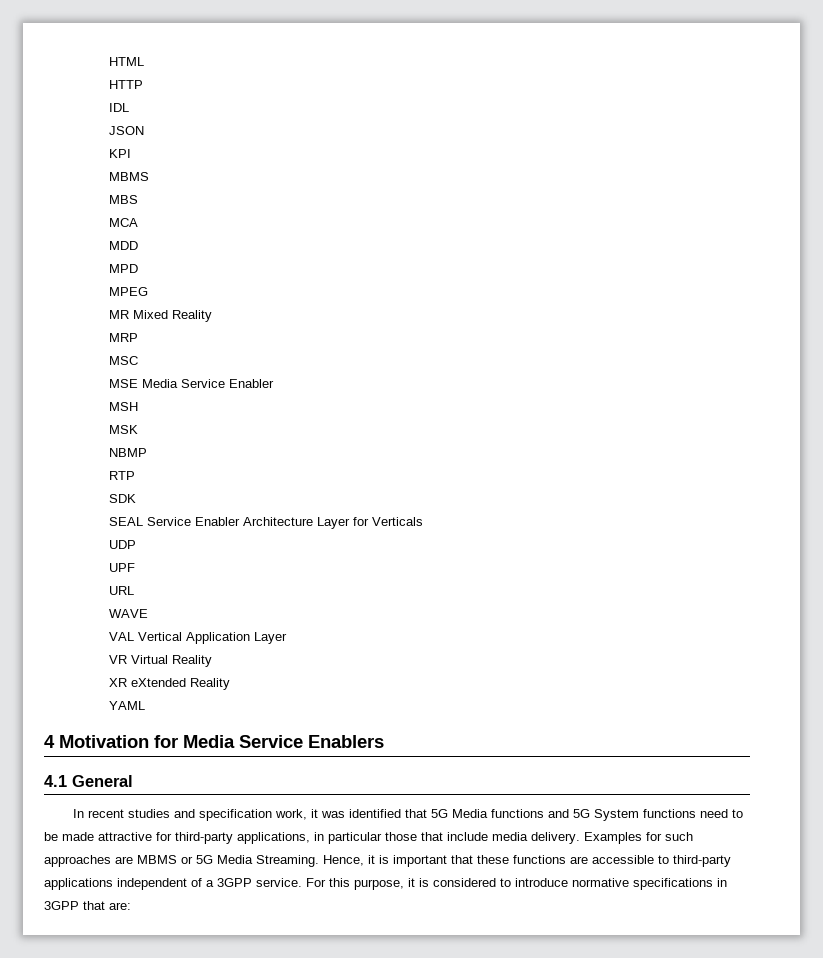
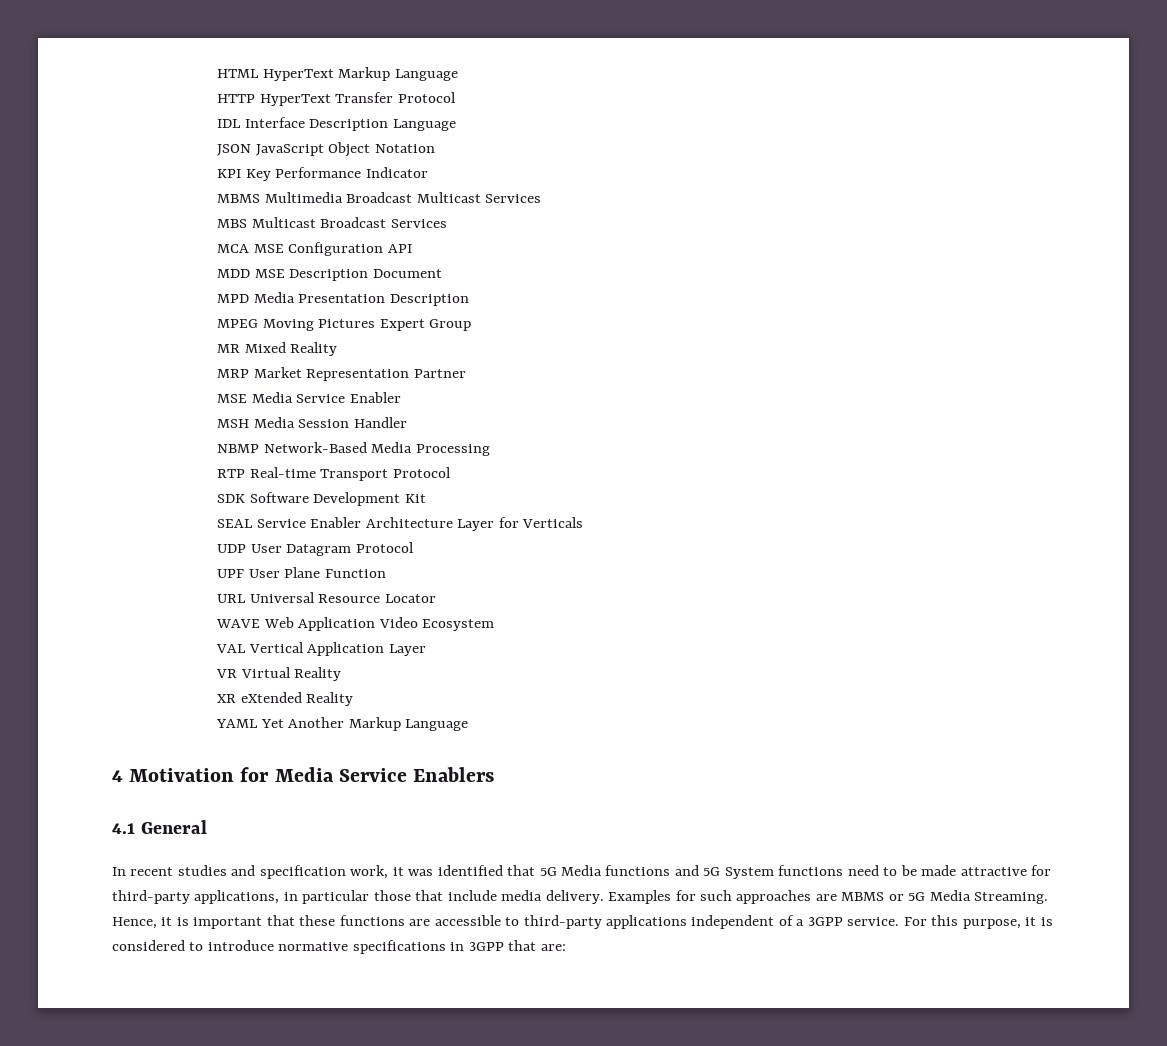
- HTML
- HTTP
- IDL
- JSON
- KPI
- MBMS
- MBS
- MCA
- MDD
- MPD
- MPEG
+ HTML HyperText Markup Language
+ HTTP HyperText Transfer Protocol
+ IDL Interface Description Language
+ JSON JavaScript Object Notation
+ KPI Key Performance Indicator
+ MBMS Multimedia Broadcast Multicast Services
+ MBS Multicast Broadcast Services
+ MCA MSE Configuration API
+ MDD MSE Description Document
+ MPD Media Presentation Description
+ MPEG Moving Pictures Expert Group
- MRP
- MSC
+ MRP Market Representation Partner
- MSH
- MSK
- NBMP
- RTP
- SDK
+ MSH Media Session Handler
+ NBMP Network-Based Media Processing
+ RTP Real-time Transport Protocol
+ SDK Software Development Kit
- UDP
- UPF
- URL
- WAVE
+ UDP User Datagram Protocol
+ UPF User Plane Function
+ URL Universal Resource Locator
+ WAVE Web Application Video Ecosystem
- YAML
+ YAML Yet Another Markup Language

